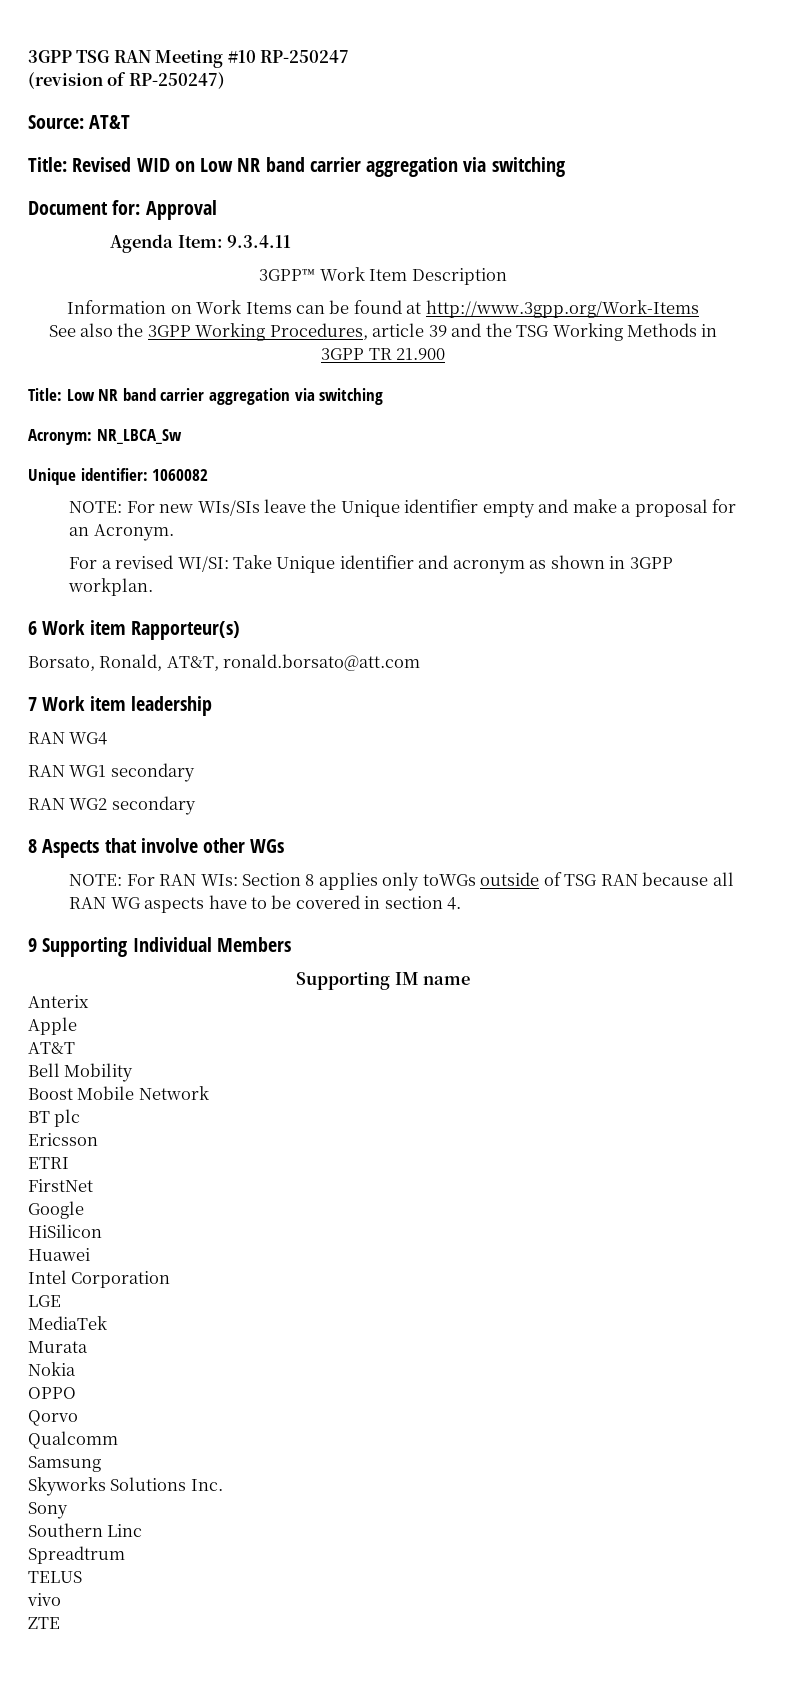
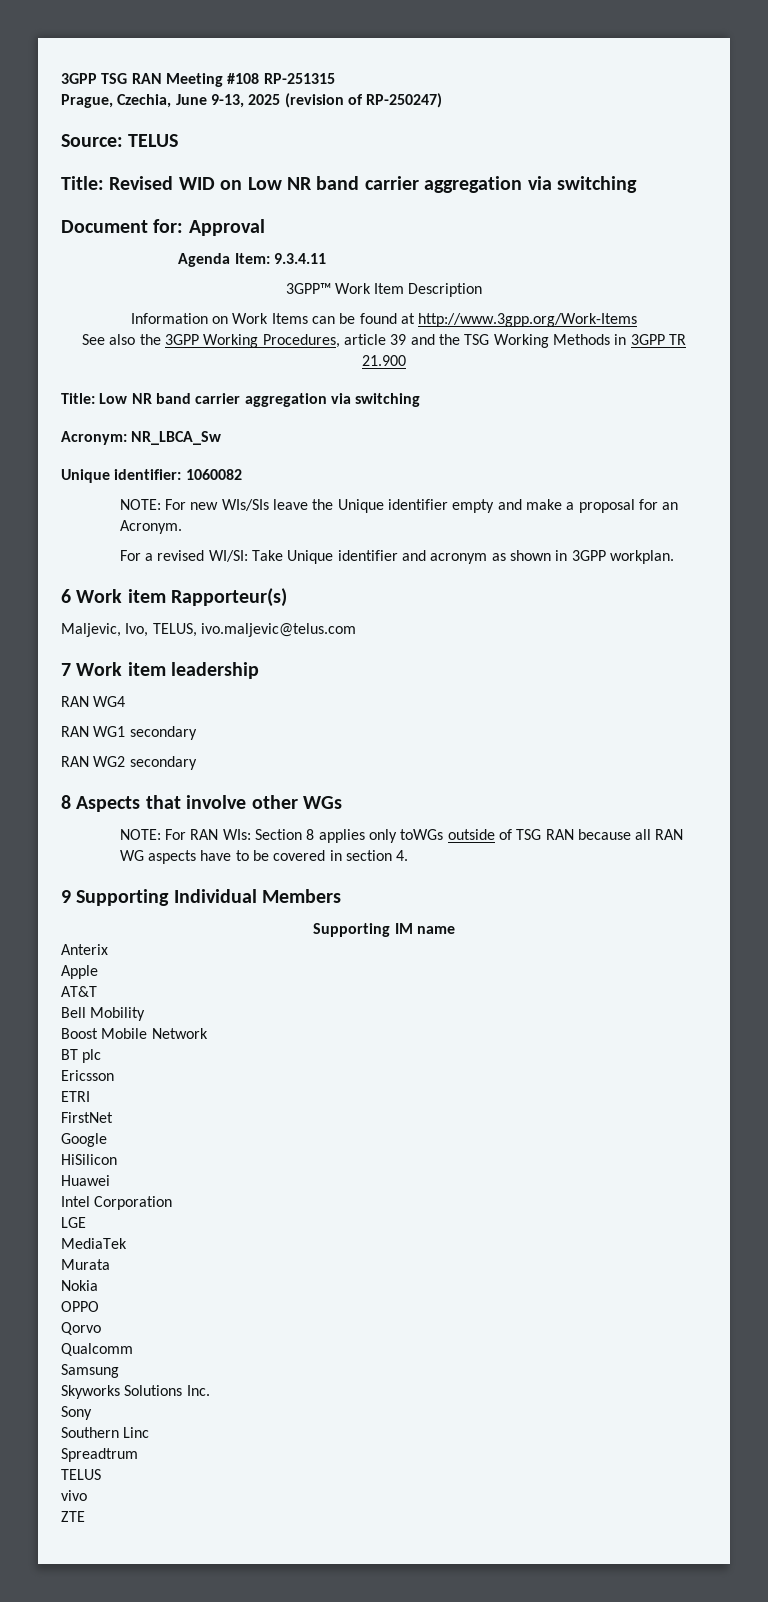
- 3GPP TSG RAN Meeting #10 RP-250247
- (revision of RP-250247)
+ 3GPP TSG RAN Meeting #108 RP-251315
+ Prague, Czechia, June 9-13, 2025 (revision of RP-250247)
- Source: AT&T
+ Source: TELUS
- Borsato, Ronald, AT&T, ronald.borsato@att.com
+ Maljevic, Ivo, TELUS, ivo.maljevic@telus.com

